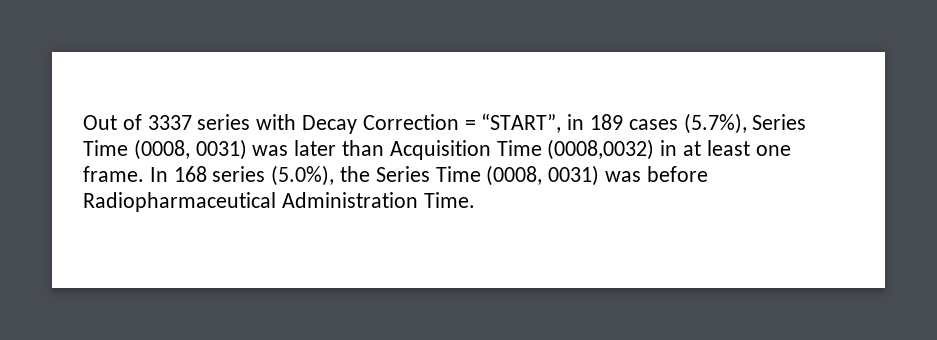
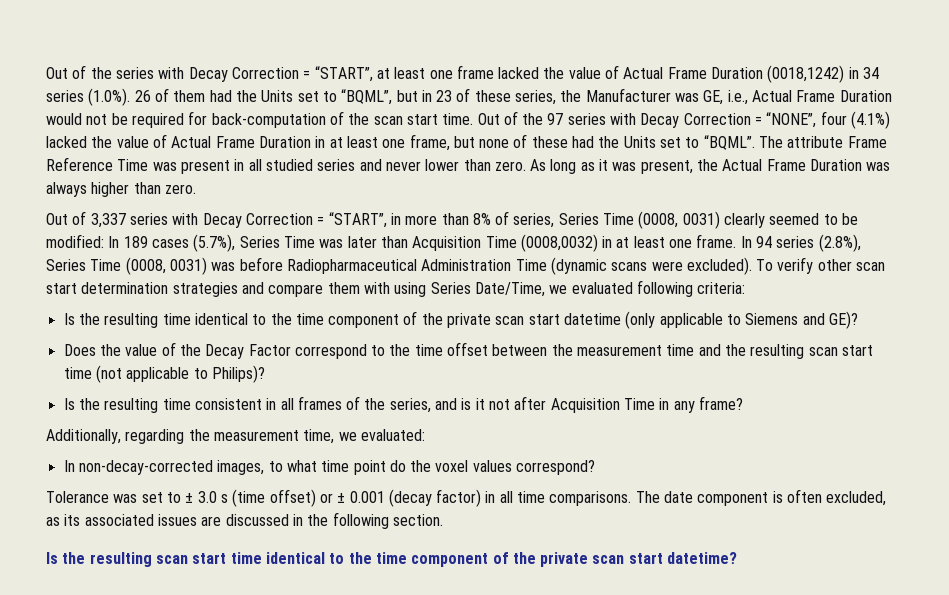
- Out of 3337 series with Decay Correction = “START”, in 189 cases (5.7%), Series Time (0008, 0031) was later than Acquisition Time (0008,0032) in at least one frame.
+ Out of the series with Decay Correction = “START”, at least one frame lacked the value of Actual Frame Duration (0018,1242) in 34 series (1.0%). 26 of them had the Units set to “BQML”, but in 23 of these series, the Manufacturer was GE, i.e., Actual Frame Duration would not be required for back-computation of the scan start time. Out of the 97 series with Decay Correction = “NONE”, four (4.1%) lacked the value of Actual Frame Duration in at least one frame, but none of these had the Units set to “BQML”. The attribute Frame Reference Time was present in all studied series and never lower than zero. As long as it was present, the Actual Frame Duration was always higher than zero.
+ Out of 3,337 series with Decay Correction = “START”, in more than 8% of series, Series Time (0008, 0031) clearly seemed to be modified: In 189 cases (5.7%), Series Time was later than Acquisition Time (0008,0032) in at least one frame.
- In 168 series (5.0%), the Series Time (0008, 0031) was before Radiopharmaceutical Administration Time.
+ In 94 series (2.8%), Series Time (0008, 0031) was before Radiopharmaceutical Administration Time (dynamic scans were excluded). To verify other scan start determination strategies and compare them with using Series Date/Time, we evaluated following criteria:
+ Is the resulting time identical to the time component of the private scan start datetime (only applicable to Siemens and GE)?
+ Does the value of the Decay Factor correspond to the time offset between the measurement time and the resulting scan start time (not applicable to Philips)?
+ Is the resulting time consistent in all frames of the series, and is it not after Acquisition Time in any frame?
+ Additionally, regarding the measurement time, we evaluated:
+ In non-decay-corrected images, to what time point do the voxel values correspond?
+ Tolerance was set to ± 3.0 s (time offset) or ± 0.001 (decay factor) in all time comparisons. The date component is often excluded, as its associated issues are discussed in the following section.
+ Is the resulting scan start time identical to the time component of the private scan start datetime?

